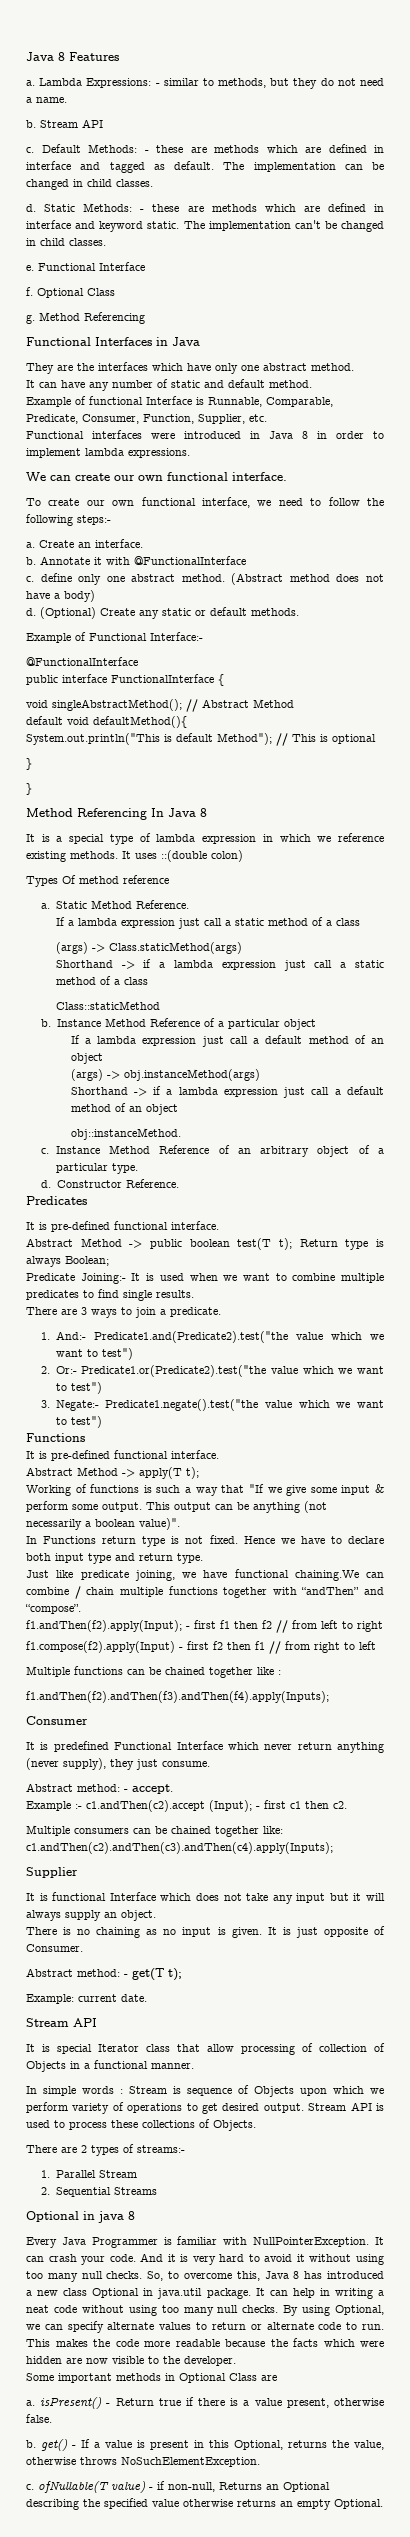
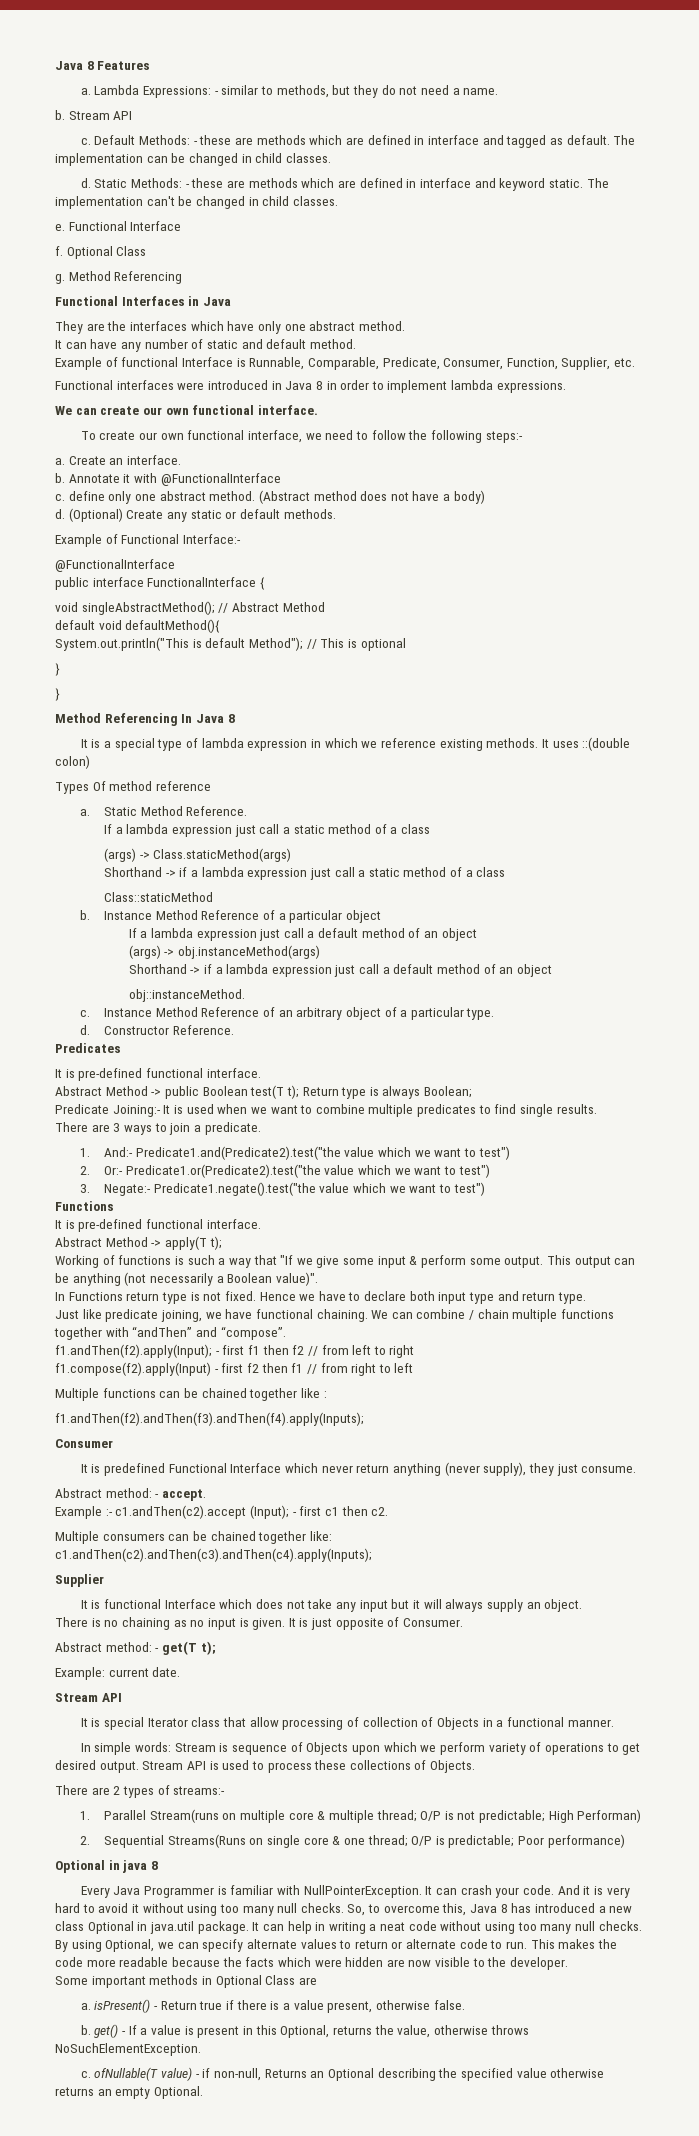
- Abstract Method -> public boolean test(T t); Return type is always Boolean;
+ Abstract Method -> public Boolean test(T t); Return type is always Boolean;
- This output can be anything (not necessarily a boolean value)".
+ This output can be anything (not necessarily a Boolean value)".
- Just like predicate joining, we have functional chaining.We can combine / chain multiple functions together with “andThen” and “compose”.
+ Just like predicate joining, we have functional chaining. We can combine / chain multiple functions together with “andThen” and “compose”.
- In simple words : Stream is sequence of Objects upon which we perform variety of operations to get desired output.
+ In simple words: Stream is sequence of Objects upon which we perform variety of operations to get desired output.
- 1. Parallel Stream
- 2. Sequential Streams
+ 1. Parallel Stream(runs on multiple core & multiple thread; O/P is not predictable; High Performan)
+ 2. Sequential Streams(Runs on single core & one thread; O/P is predictable; Poor performance)

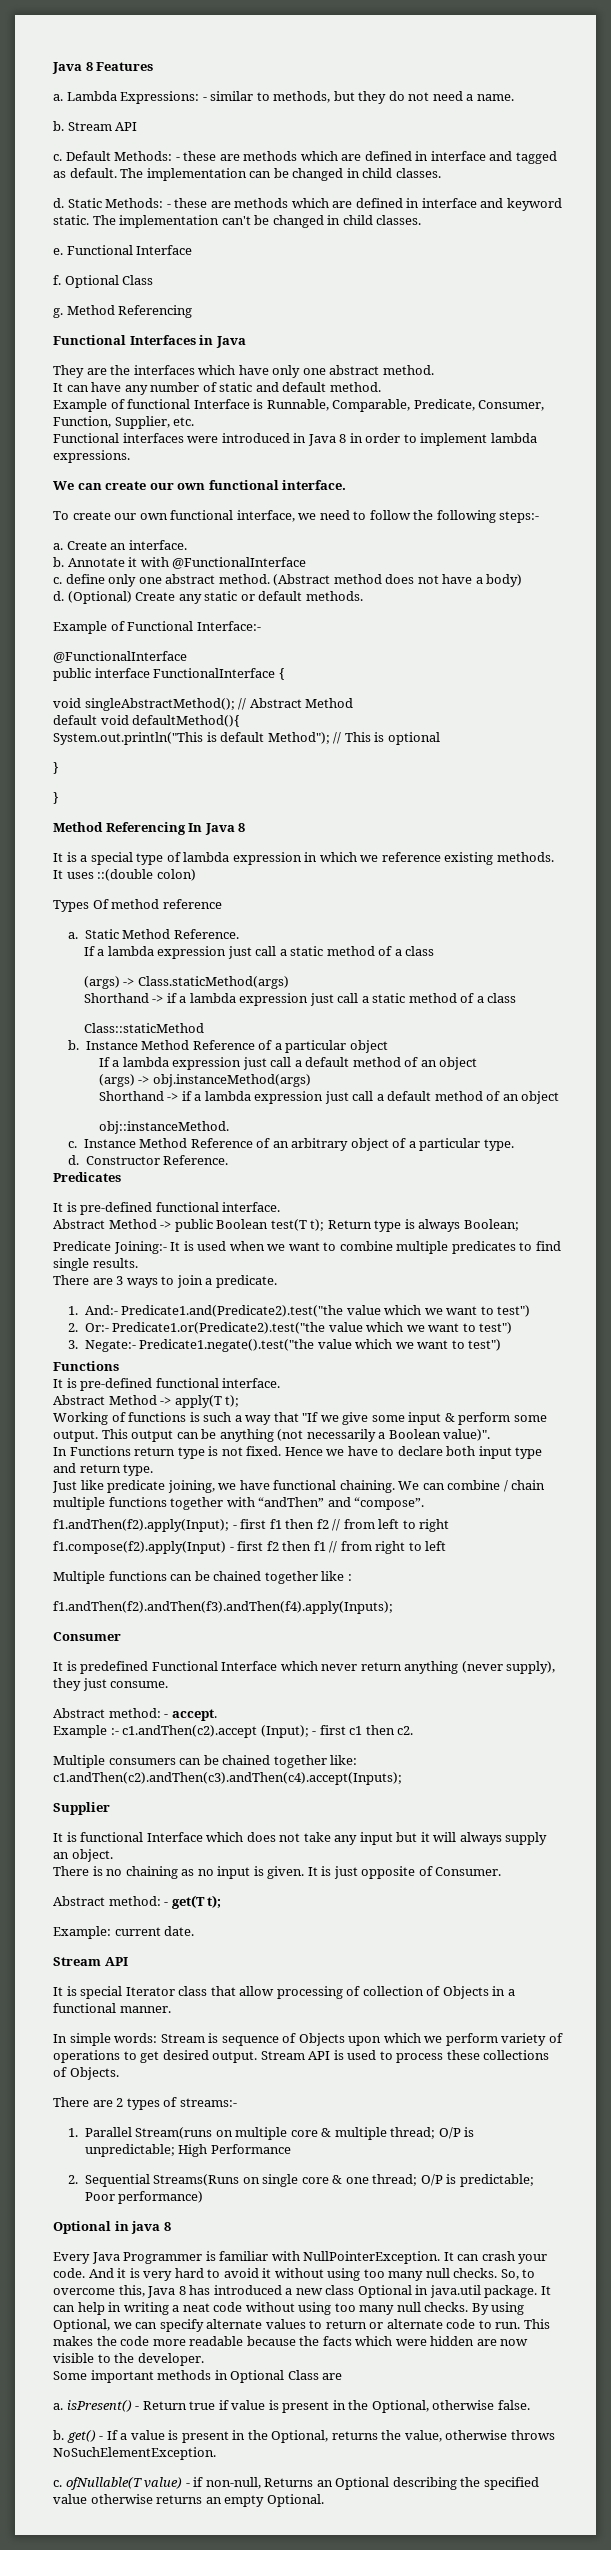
- Multiple consumers can be chained together like: c1.andThen(c2).andThen(c3).andThen(c4).apply(Inputs);
+ Multiple consumers can be chained together like: c1.andThen(c2).andThen(c3).andThen(c4).accept(Inputs);
- 1. Parallel Stream(runs on multiple core & multiple thread; O/P is not predictable; High Performan)
+ 1. Parallel Stream(runs on multiple core & multiple thread; O/P is unpredictable; High Performance
- a. isPresent() - Return true if there is a value present, otherwise false.
+ a. isPresent() - Return true if value is present in the Optional, otherwise false.
- b. get() - If a value is present in this Optional, returns the value, otherwise throws NoSuchElementException.
+ b. get() - If a value is present in the Optional, returns the value, otherwise throws NoSuchElementException.

